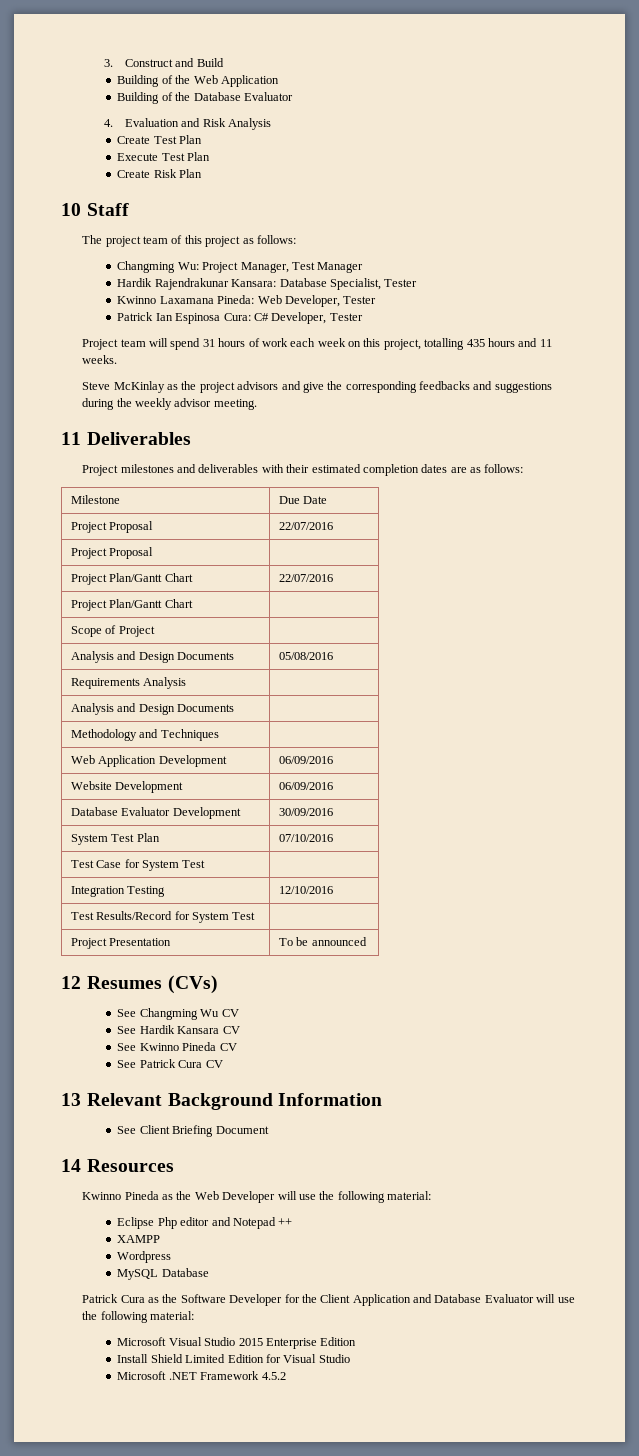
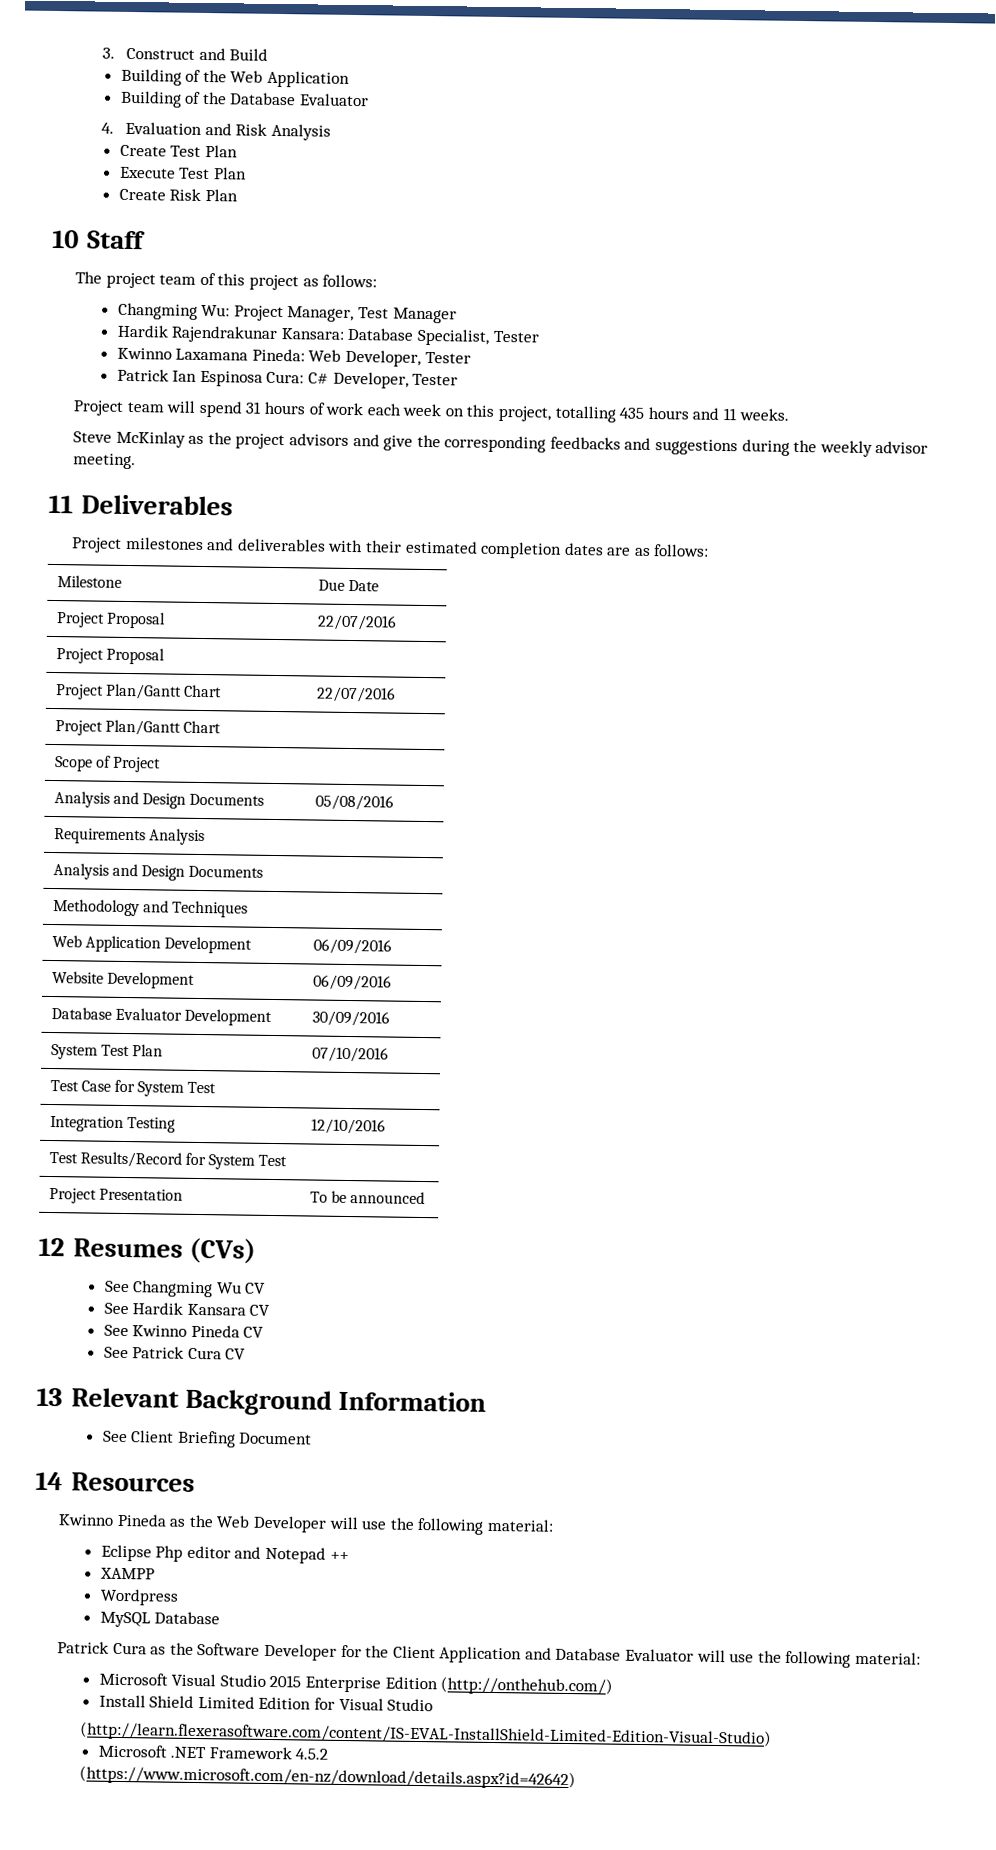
- Microsoft Visual Studio 2015 Enterprise Edition
+ Microsoft Visual Studio 2015 Enterprise Edition (http://onthehub.com/)
+ (http://learn.flexerasoftware.com/content/IS-EVAL-InstallShield-Limited-Edition-Visual-Studio)
+ (https://www.microsoft.com/en-nz/download/details.aspx?id=42642)

